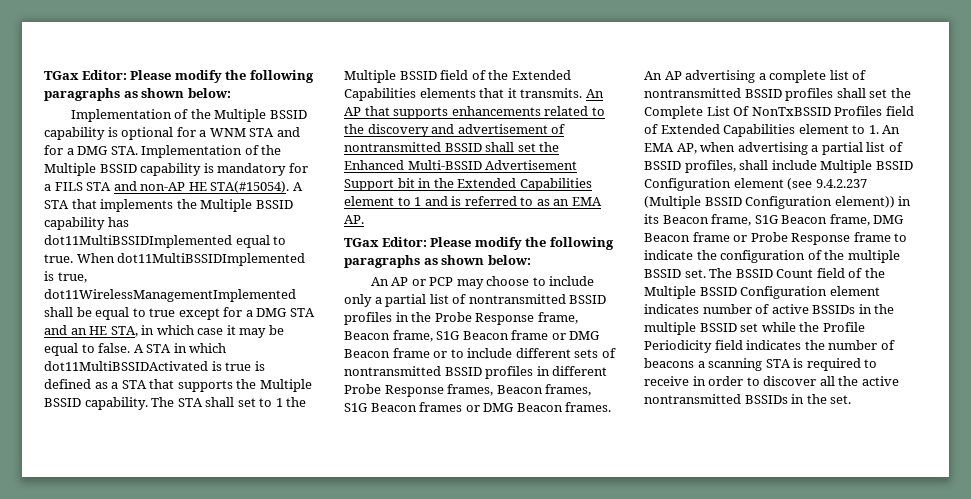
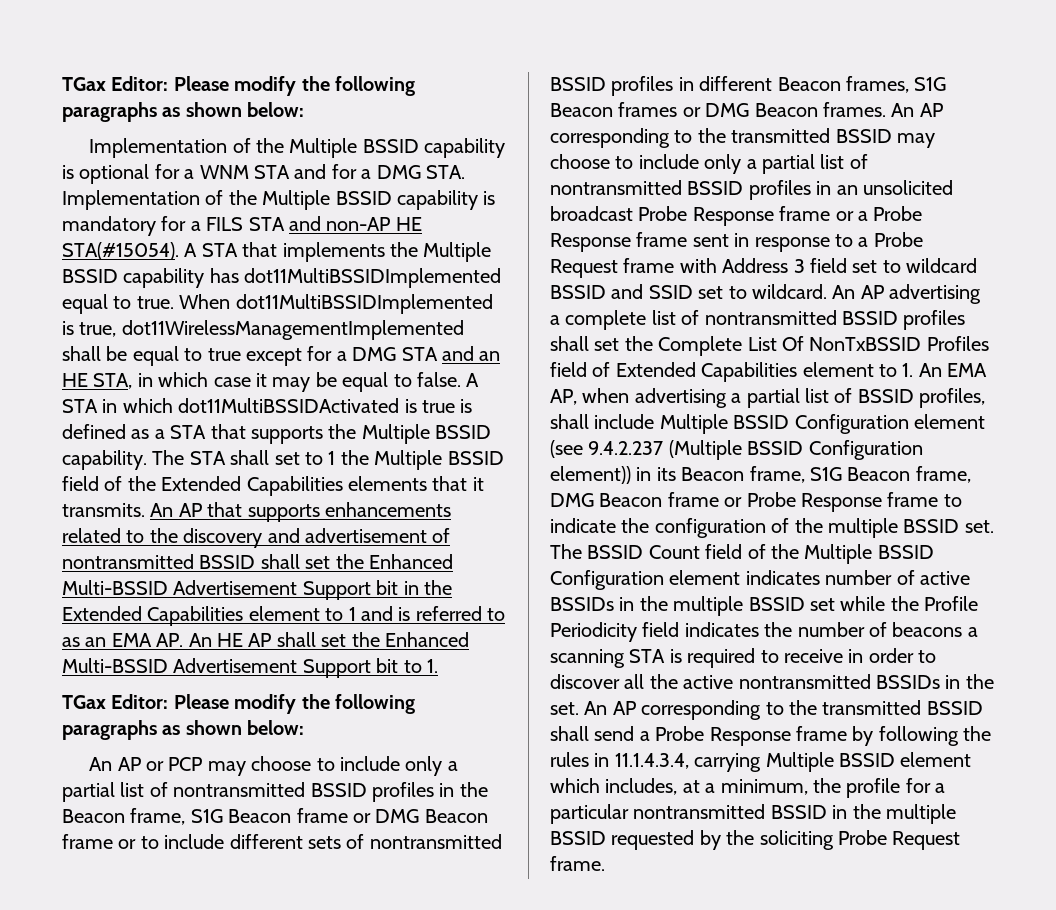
- An AP that supports enhancements related to the discovery and advertisement of nontransmitted BSSID shall set the Enhanced Multi-BSSID Advertisement Support bit in the Extended Capabilities element to 1 and is referred to as an EMA AP.
+ An AP that supports enhancements related to the discovery and advertisement of nontransmitted BSSID shall set the Enhanced Multi-BSSID Advertisement Support bit in the Extended Capabilities element to 1 and is referred to as an EMA AP. An HE AP shall set the Enhanced Multi-BSSID Advertisement Support bit to 1.
- An AP or PCP may choose to include only a partial list of nontransmitted BSSID profiles in the Probe Response frame, Beacon frame, S1G Beacon frame or DMG Beacon frame or to include different sets of nontransmitted BSSID profiles in different Probe Response frames, Beacon frames, S1G Beacon frames or DMG Beacon frames.
+ An AP or PCP may choose to include only a partial list of nontransmitted BSSID profiles in the Beacon frame, S1G Beacon frame or DMG Beacon frame or to include different sets of nontransmitted BSSID profiles in different Beacon frames, S1G Beacon frames or DMG Beacon frames.
- An AP advertising a complete list of nontransmitted BSSID profiles shall set the Complete List Of NonTxBSSID Profiles field of Extended Capabilities element to 1. An EMA AP, when advertising a partial list of BSSID profiles, shall include Multiple BSSID Configuration element (see 9.4.2.237 (Multiple BSSID Configuration element)) in its Beacon frame, S1G Beacon frame, DMG Beacon frame or Probe Response frame to indicate the configuration of the multiple BSSID set.
+ An AP corresponding to the transmitted BSSID may choose to include only a partial list of nontransmitted BSSID profiles in an unsolicited broadcast Probe Response frame or a Probe Response frame sent in response to a Probe Request frame with Address 3 field set to wildcard BSSID and SSID set to wildcard. An AP advertising a complete list of nontransmitted BSSID profiles shall set the Complete List Of NonTxBSSID Profiles field of Extended Capabilities element to 1. An EMA AP, when advertising a partial list of BSSID profiles, shall include Multiple BSSID Configuration element (see 9.4.2.237 (Multiple BSSID Configuration element)) in its Beacon frame, S1G Beacon frame, DMG Beacon frame or Probe Response frame to indicate the configuration of the multiple BSSID set.
+ An AP corresponding to the transmitted BSSID shall send a Probe Response frame by following the rules in 11.1.4.3.4, carrying Multiple BSSID element which includes, at a minimum, the profile for a particular nontransmitted BSSID in the multiple BSSID requested by the soliciting Probe Request frame.

